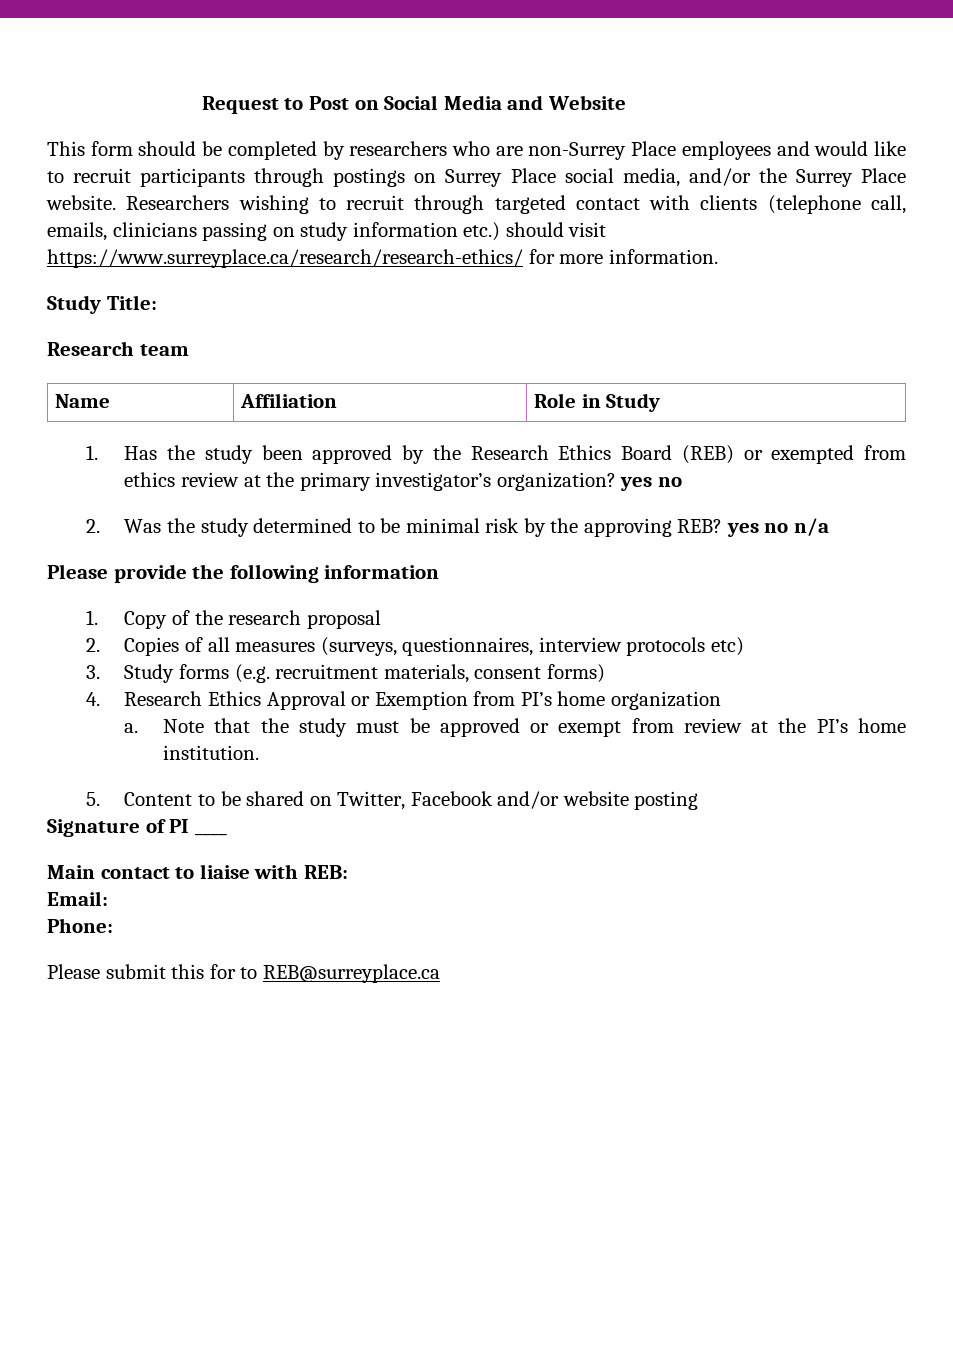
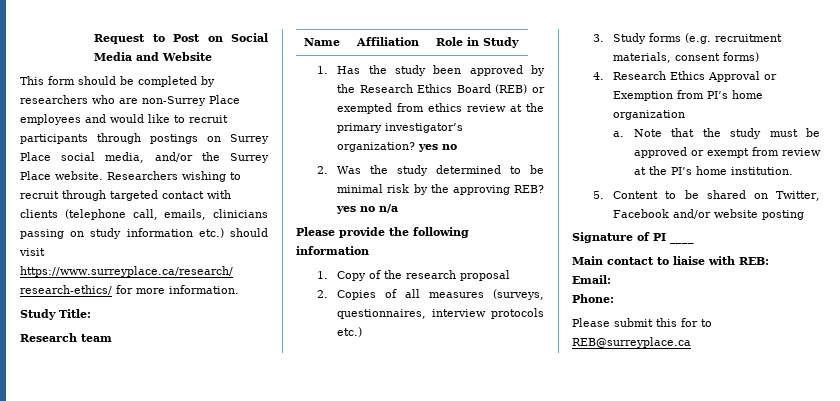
- 2. Copies of all measures (surveys, questionnaires, interview protocols etc)
+ 2. Copies of all measures (surveys, questionnaires, interview protocols etc.)

